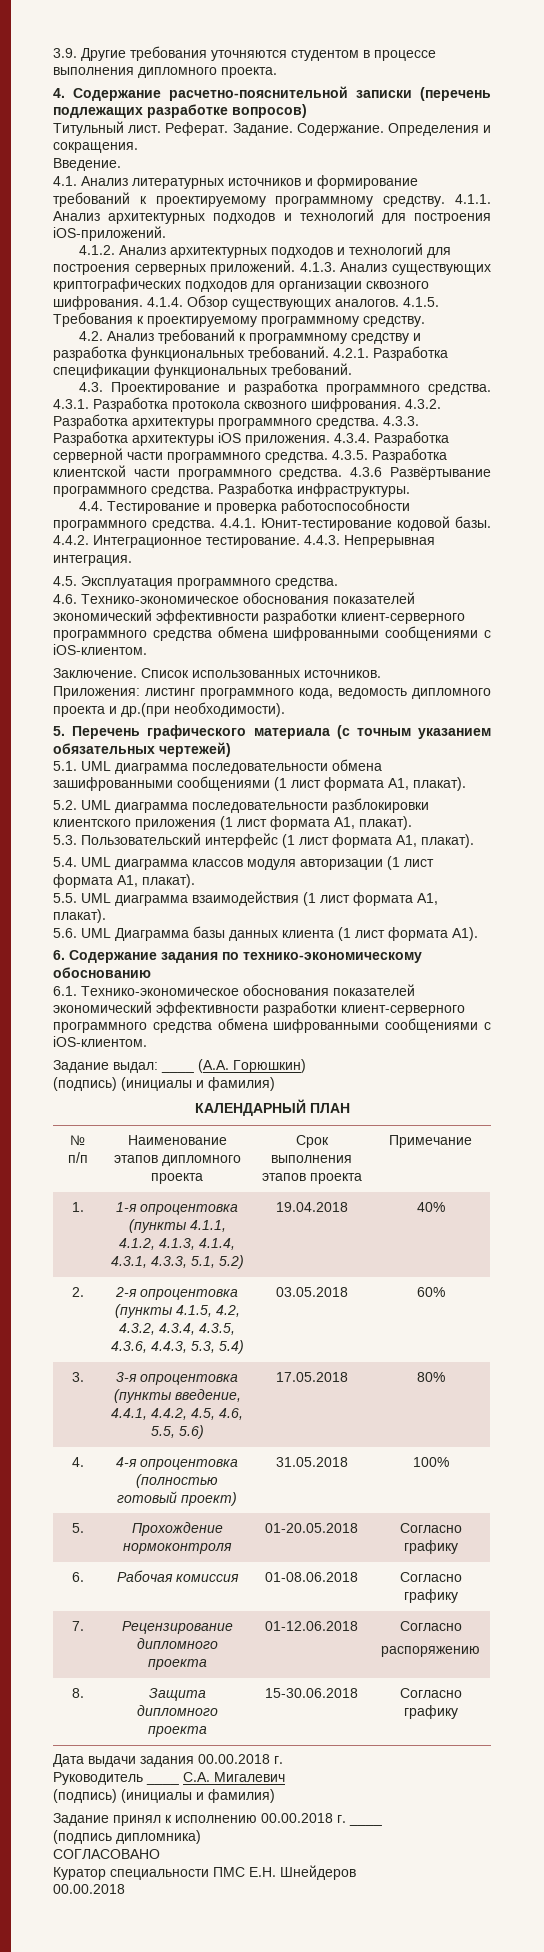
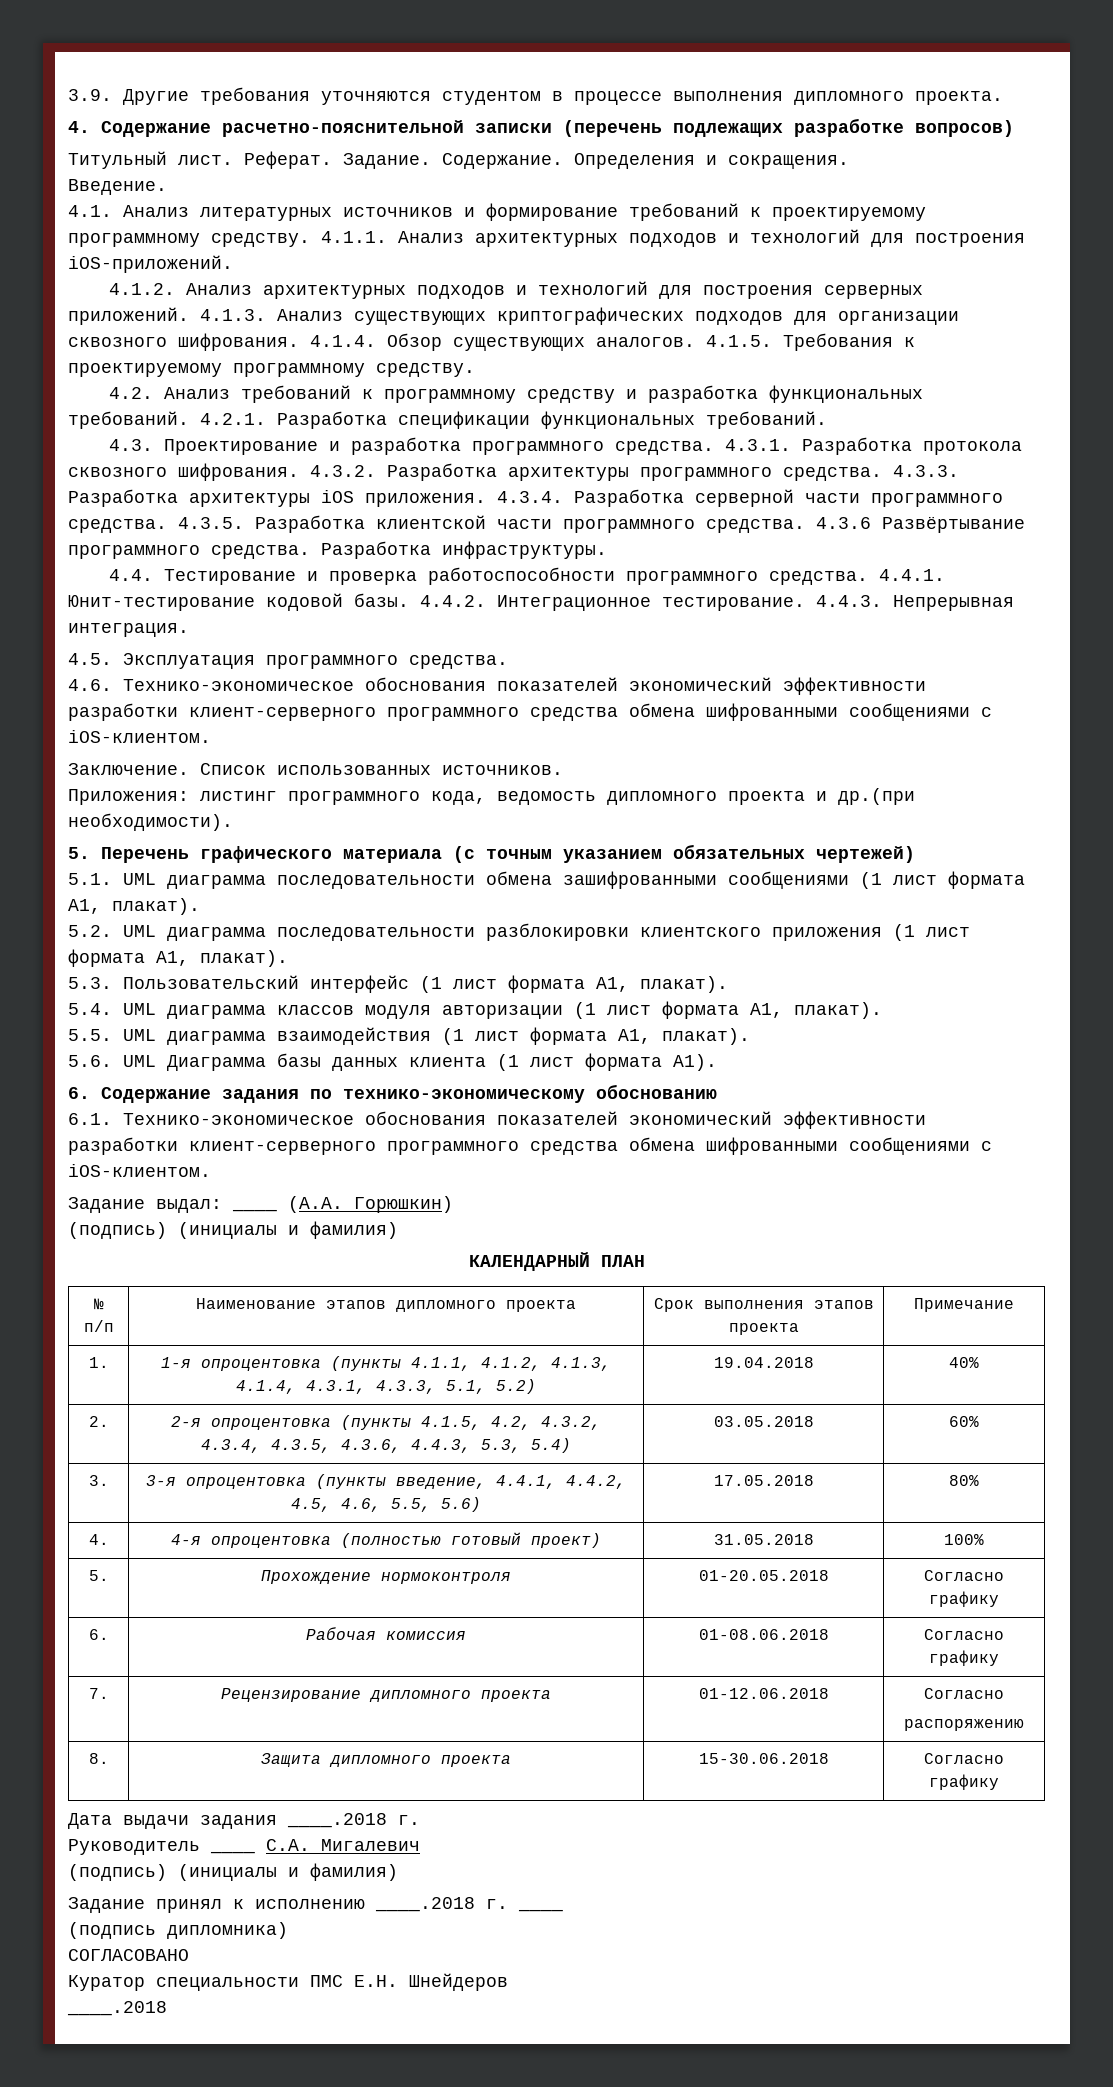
- Дата выдачи задания 00.00.2018 г.
+ Дата выдачи задания ____.2018 г.
- Задание принял к исполнению 00.00.2018 г. ____
+ Задание принял к исполнению ____.2018 г. ____
  Куратор специальности ПМС Е.Н. Шнейдеров
- 00.00.2018
+ ____.2018

